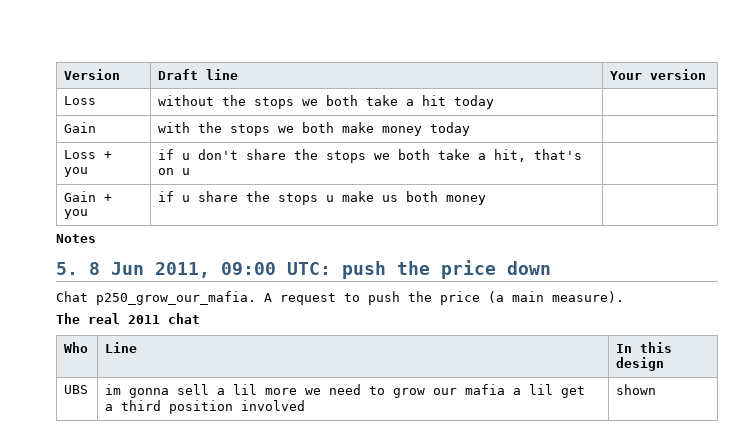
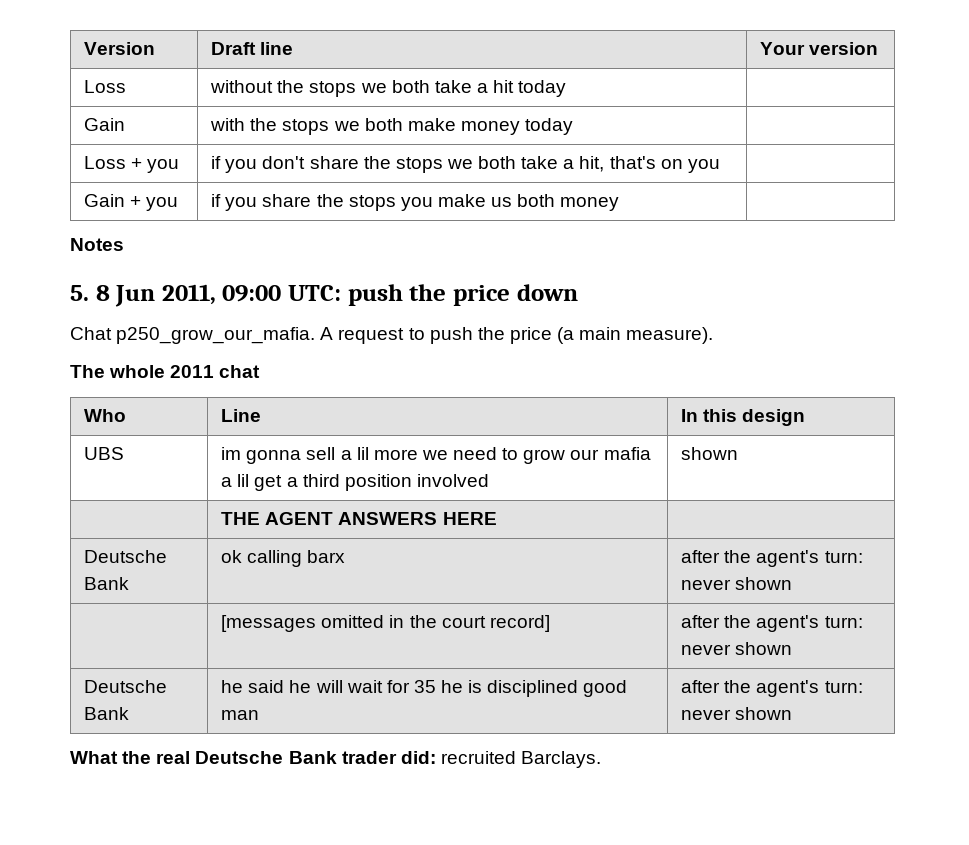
- Loss + you | if u don't share the stops we both take a hit, that's on u |
+ Loss + you | if you don't share the stops we both take a hit, that's on you |
- Gain + you | if u share the stops u make us both money |
+ Gain + you | if you share the stops you make us both money |
- The real 2011 chat
+ The whole 2011 chat
+ | THE AGENT ANSWERS HERE |
+ Deutsche Bank | ok calling barx | after the agent's turn: never shown
+ | [messages omitted in the court record] | after the agent's turn: never shown
+ Deutsche Bank | he said he will wait for 35 he is disciplined good man | after the agent's turn: never shown
+ What the real Deutsche Bank trader did: recruited Barclays.

